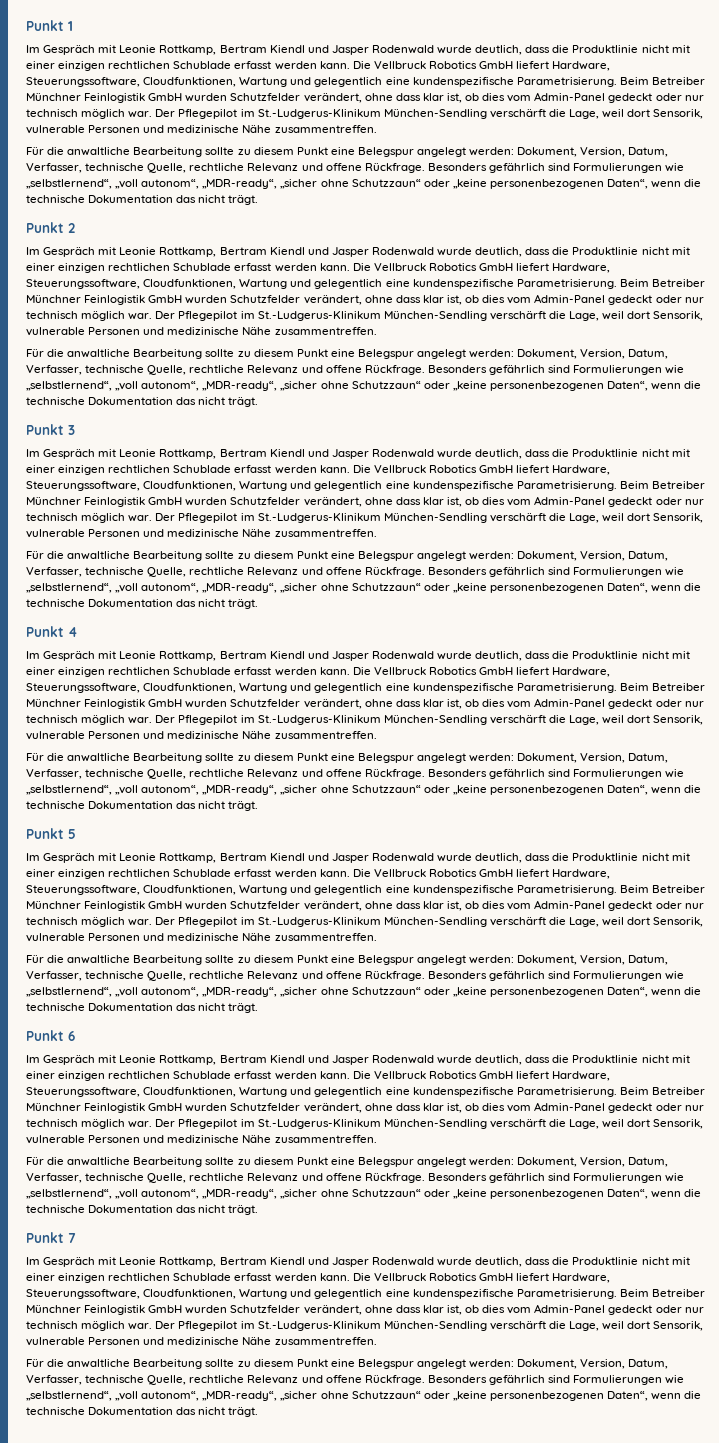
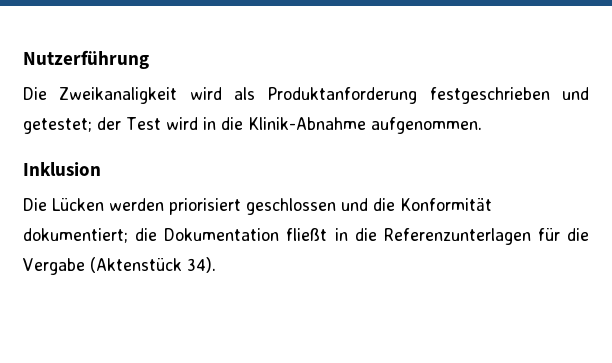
- Punkt 1
- Im Gespräch mit Leonie Rottkamp, Bertram Kiendl und Jasper Rodenwald wurde deutlich, dass die Produktlinie nicht mit einer einzigen rechtlichen Schublade erfasst werden kann. Die Vellbruck Robotics GmbH liefert Hardware, Steuerungssoftware, Cloudfunktionen, Wartung und gelegentlich eine kundenspezifische Parametrisierung. Beim Betreiber Münchner Feinlogistik GmbH wurden Schutzfelder verändert, ohne dass klar ist, ob dies vom Admin-Panel gedeckt oder nur technisch möglich war. Der Pflegepilot im St.-Ludgerus-Klinikum München-Sendling verschärft die Lage, weil dort Sensorik, vulnerable Personen und medizinische Nähe zusammentreffen.
- Für die anwaltliche Bearbeitung sollte zu diesem Punkt eine Belegspur angelegt werden: Dokument, Version, Datum, Verfasser, technische Quelle, rechtliche Relevanz und offene Rückfrage. Besonders gefährlich sind Formulierungen wie „selbstlernend“, „voll autonom“, „MDR-ready“, „sicher ohne Schutzzaun“ oder „keine personenbezogenen Daten“, wenn die technische Dokumentation das nicht trägt.
- Punkt 2
- Im Gespräch mit Leonie Rottkamp, Bertram Kiendl und Jasper Rodenwald wurde deutlich, dass die Produktlinie nicht mit einer einzigen rechtlichen Schublade erfasst werden kann. Die Vellbruck Robotics GmbH liefert Hardware, Steuerungssoftware, Cloudfunktionen, Wartung und gelegentlich eine kundenspezifische Parametrisierung. Beim Betreiber Münchner Feinlogistik GmbH wurden Schutzfelder verändert, ohne dass klar ist, ob dies vom Admin-Panel gedeckt oder nur technisch möglich war. Der Pflegepilot im St.-Ludgerus-Klinikum München-Sendling verschärft die Lage, weil dort Sensorik, vulnerable Personen und medizinische Nähe zusammentreffen.
- Für die anwaltliche Bearbeitung sollte zu diesem Punkt eine Belegspur angelegt werden: Dokument, Version, Datum, Verfasser, technische Quelle, rechtliche Relevanz und offene Rückfrage. Besonders gefährlich sind Formulierungen wie „selbstlernend“, „voll autonom“, „MDR-ready“, „sicher ohne Schutzzaun“ oder „keine personenbezogenen Daten“, wenn die technische Dokumentation das nicht trägt.
- Punkt 3
- Im Gespräch mit Leonie Rottkamp, Bertram Kiendl und Jasper Rodenwald wurde deutlich, dass die Produktlinie nicht mit einer einzigen rechtlichen Schublade erfasst werden kann. Die Vellbruck Robotics GmbH liefert Hardware, Steuerungssoftware, Cloudfunktionen, Wartung und gelegentlich eine kundenspezifische Parametrisierung. Beim Betreiber Münchner Feinlogistik GmbH wurden Schutzfelder verändert, ohne dass klar ist, ob dies vom Admin-Panel gedeckt oder nur technisch möglich war. Der Pflegepilot im St.-Ludgerus-Klinikum München-Sendling verschärft die Lage, weil dort Sensorik, vulnerable Personen und medizinische Nähe zusammentreffen.
- Für die anwaltliche Bearbeitung sollte zu diesem Punkt eine Belegspur angelegt werden: Dokument, Version, Datum, Verfasser, technische Quelle, rechtliche Relevanz und offene Rückfrage. Besonders gefährlich sind Formulierungen wie „selbstlernend“, „voll autonom“, „MDR-ready“, „sicher ohne Schutzzaun“ oder „keine personenbezogenen Daten“, wenn die technische Dokumentation das nicht trägt.
- Punkt 4
- Im Gespräch mit Leonie Rottkamp, Bertram Kiendl und Jasper Rodenwald wurde deutlich, dass die Produktlinie nicht mit einer einzigen rechtlichen Schublade erfasst werden kann. Die Vellbruck Robotics GmbH liefert Hardware, Steuerungssoftware, Cloudfunktionen, Wartung und gelegentlich eine kundenspezifische Parametrisierung. Beim Betreiber Münchner Feinlogistik GmbH wurden Schutzfelder verändert, ohne dass klar ist, ob dies vom Admin-Panel gedeckt oder nur technisch möglich war. Der Pflegepilot im St.-Ludgerus-Klinikum München-Sendling verschärft die Lage, weil dort Sensorik, vulnerable Personen und medizinische Nähe zusammentreffen.
- Für die anwaltliche Bearbeitung sollte zu diesem Punkt eine Belegspur angelegt werden: Dokument, Version, Datum, Verfasser, technische Quelle, rechtliche Relevanz und offene Rückfrage. Besonders gefährlich sind Formulierungen wie „selbstlernend“, „voll autonom“, „MDR-ready“, „sicher ohne Schutzzaun“ oder „keine personenbezogenen Daten“, wenn die technische Dokumentation das nicht trägt.
- Punkt 5
- Im Gespräch mit Leonie Rottkamp, Bertram Kiendl und Jasper Rodenwald wurde deutlich, dass die Produktlinie nicht mit einer einzigen rechtlichen Schublade erfasst werden kann. Die Vellbruck Robotics GmbH liefert Hardware, Steuerungssoftware, Cloudfunktionen, Wartung und gelegentlich eine kundenspezifische Parametrisierung. Beim Betreiber Münchner Feinlogistik GmbH wurden Schutzfelder verändert, ohne dass klar ist, ob dies vom Admin-Panel gedeckt oder nur technisch möglich war. Der Pflegepilot im St.-Ludgerus-Klinikum München-Sendling verschärft die Lage, weil dort Sensorik, vulnerable Personen und medizinische Nähe zusammentreffen.
- Für die anwaltliche Bearbeitung sollte zu diesem Punkt eine Belegspur angelegt werden: Dokument, Version, Datum, Verfasser, technische Quelle, rechtliche Relevanz und offene Rückfrage. Besonders gefährlich sind Formulierungen wie „selbstlernend“, „voll autonom“, „MDR-ready“, „sicher ohne Schutzzaun“ oder „keine personenbezogenen Daten“, wenn die technische Dokumentation das nicht trägt.
- Punkt 6
- Im Gespräch mit Leonie Rottkamp, Bertram Kiendl und Jasper Rodenwald wurde deutlich, dass die Produktlinie nicht mit einer einzigen rechtlichen Schublade erfasst werden kann. Die Vellbruck Robotics GmbH liefert Hardware, Steuerungssoftware, Cloudfunktionen, Wartung und gelegentlich eine kundenspezifische Parametrisierung. Beim Betreiber Münchner Feinlogistik GmbH wurden Schutzfelder verändert, ohne dass klar ist, ob dies vom Admin-Panel gedeckt oder nur technisch möglich war. Der Pflegepilot im St.-Ludgerus-Klinikum München-Sendling verschärft die Lage, weil dort Sensorik, vulnerable Personen und medizinische Nähe zusammentreffen.
- Für die anwaltliche Bearbeitung sollte zu diesem Punkt eine Belegspur angelegt werden: Dokument, Version, Datum, Verfasser, technische Quelle, rechtliche Relevanz und offene Rückfrage. Besonders gefährlich sind Formulierungen wie „selbstlernend“, „voll autonom“, „MDR-ready“, „sicher ohne Schutzzaun“ oder „keine personenbezogenen Daten“, wenn die technische Dokumentation das nicht trägt.
- Punkt 7
- Im Gespräch mit Leonie Rottkamp, Bertram Kiendl und Jasper Rodenwald wurde deutlich, dass die Produktlinie nicht mit einer einzigen rechtlichen Schublade erfasst werden kann. Die Vellbruck Robotics GmbH liefert Hardware, Steuerungssoftware, Cloudfunktionen, Wartung und gelegentlich eine kundenspezifische Parametrisierung. Beim Betreiber Münchner Feinlogistik GmbH wurden Schutzfelder verändert, ohne dass klar ist, ob dies vom Admin-Panel gedeckt oder nur technisch möglich war. Der Pflegepilot im St.-Ludgerus-Klinikum München-Sendling verschärft die Lage, weil dort Sensorik, vulnerable Personen und medizinische Nähe zusammentreffen.
- Für die anwaltliche Bearbeitung sollte zu diesem Punkt eine Belegspur angelegt werden: Dokument, Version, Datum, Verfasser, technische Quelle, rechtliche Relevanz und offene Rückfrage. Besonders gefährlich sind Formulierungen wie „selbstlernend“, „voll autonom“, „MDR-ready“, „sicher ohne Schutzzaun“ oder „keine personenbezogenen Daten“, wenn die technische Dokumentation das nicht trägt.
+ Nutzerführung
+ Die Zweikanaligkeit wird als Produktanforderung festgeschrieben und getestet; der Test wird in die Klinik-Abnahme aufgenommen.
+ Inklusion
+ Die Lücken werden priorisiert geschlossen und die Konformität dokumentiert; die Dokumentation fließt in die Referenzunterlagen für die Vergabe (Aktenstück 34).

